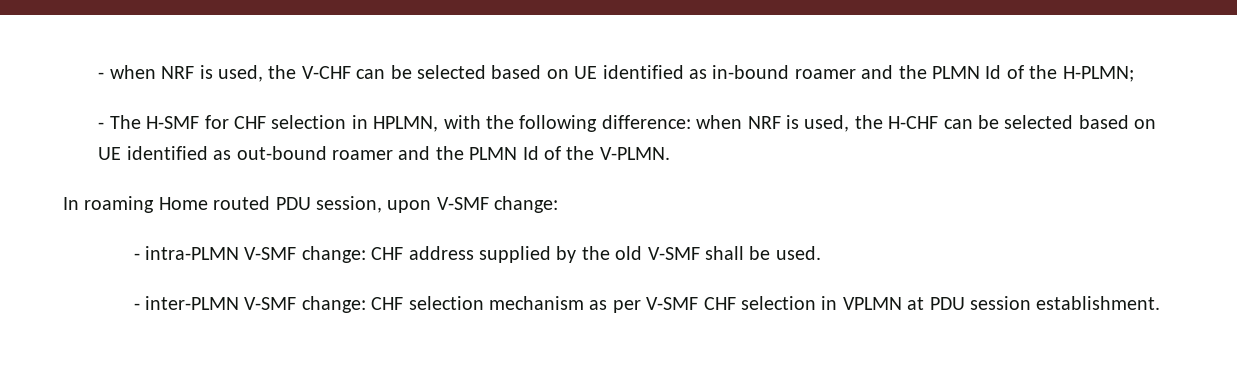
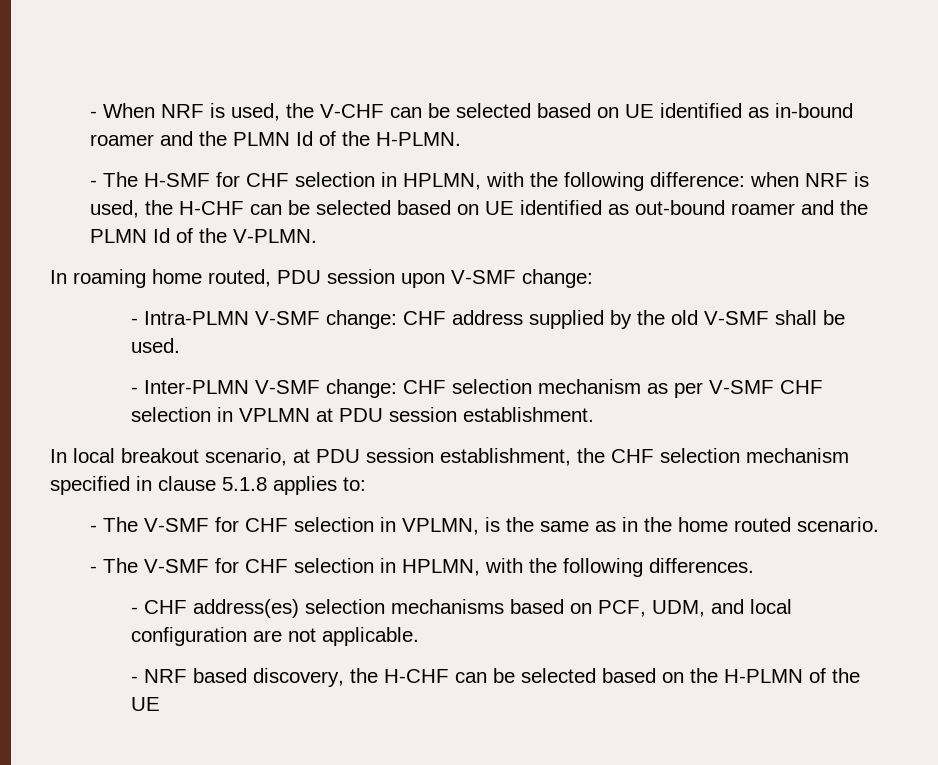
- - when NRF is used, the V-CHF can be selected based on UE identified as in-bound roamer and the PLMN Id of the H-PLMN;
+ - When NRF is used, the V-CHF can be selected based on UE identified as in-bound roamer and the PLMN Id of the H-PLMN.
- In roaming Home routed PDU session, upon V-SMF change:
+ In roaming home routed, PDU session upon V-SMF change:
- - intra-PLMN V-SMF change: CHF address supplied by the old V-SMF shall be used.
+ - Intra-PLMN V-SMF change: CHF address supplied by the old V-SMF shall be used.
- - inter-PLMN V-SMF change: CHF selection mechanism as per V-SMF CHF selection in VPLMN at PDU session establishment.
+ - Inter-PLMN V-SMF change: CHF selection mechanism as per V-SMF CHF selection in VPLMN at PDU session establishment.
+ In local breakout scenario, at PDU session establishment, the CHF selection mechanism specified in clause 5.1.8 applies to:
+ - The V-SMF for CHF selection in VPLMN, is the same as in the home routed scenario.
+ - The V-SMF for CHF selection in HPLMN, with the following differences.
+ - CHF address(es) selection mechanisms based on PCF, UDM, and local configuration are not applicable.
+ - NRF based discovery, the H-CHF can be selected based on the H-PLMN of the UE

